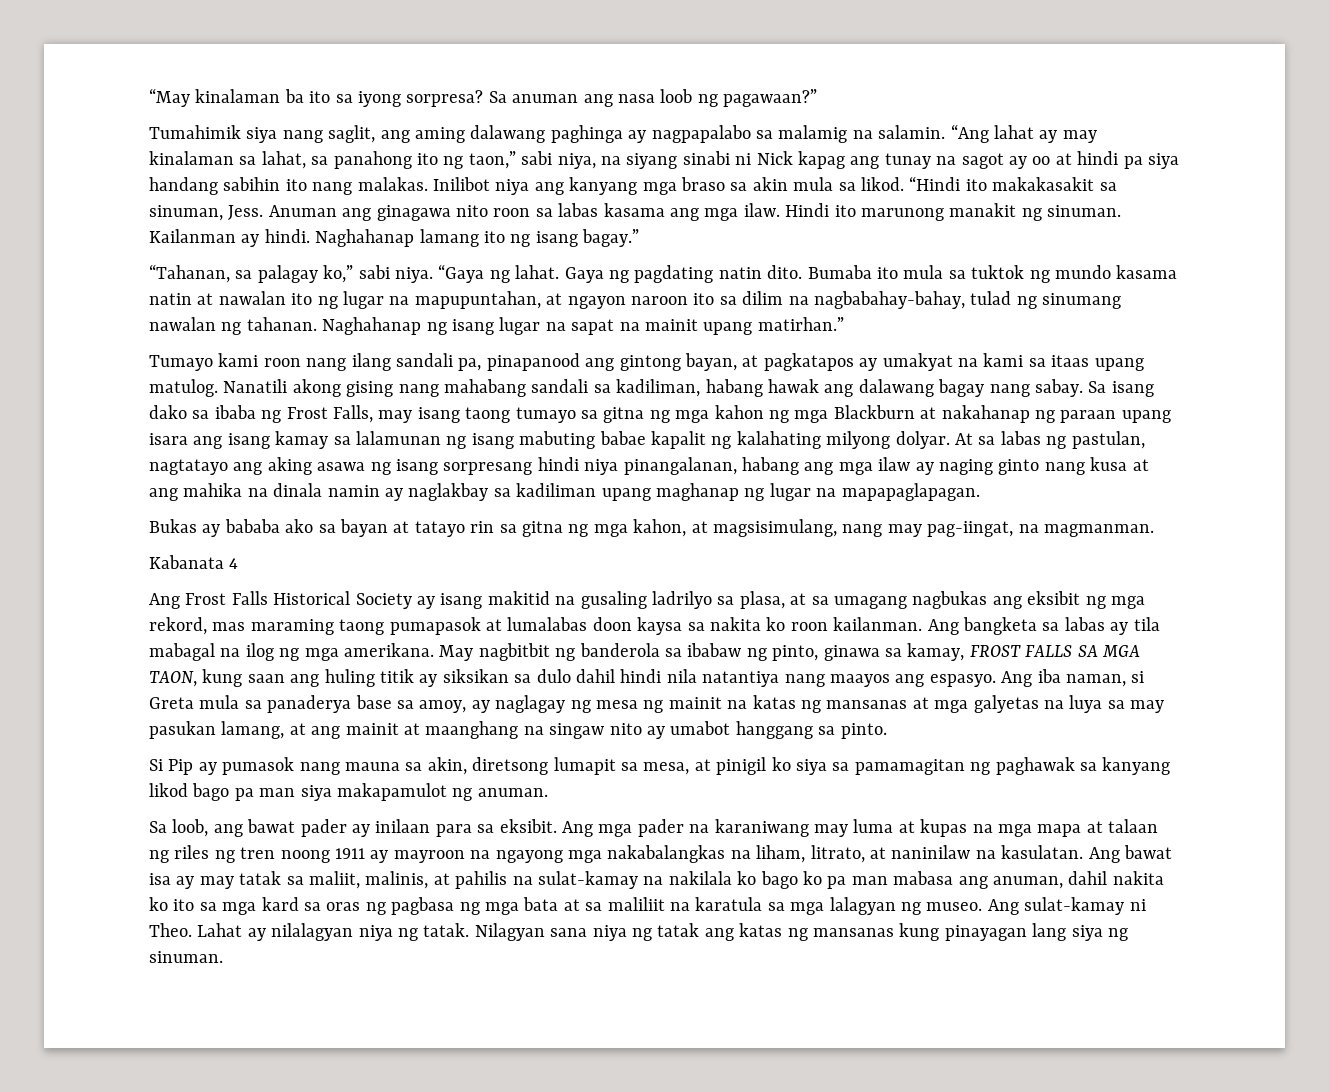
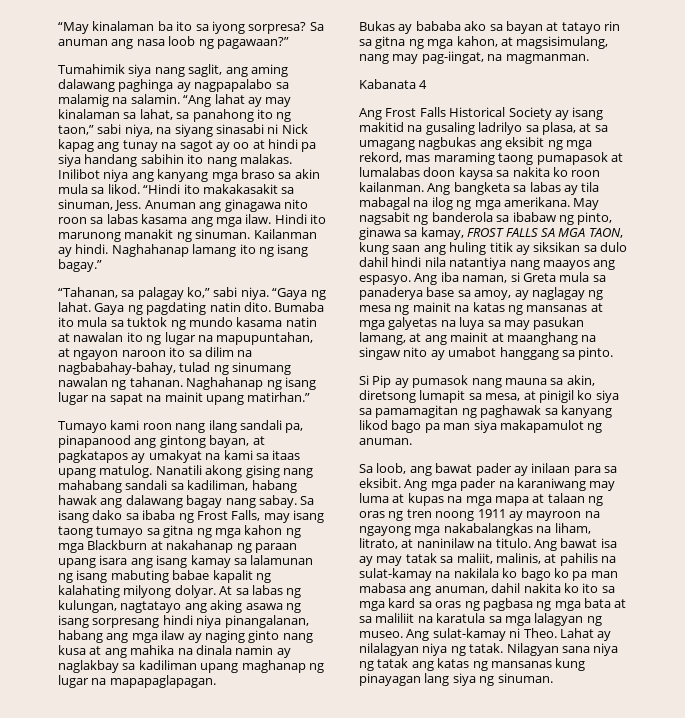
- “Ang lahat ay may kinalaman sa lahat, sa panahong ito ng taon,” sabi niya, na siyang sinabi ni Nick kapag ang tunay na sagot ay oo at hindi pa siya handang sabihin ito nang malakas.
+ “Ang lahat ay may kinalaman sa lahat, sa panahong ito ng taon,” sabi niya, na siyang sinasabi ni Nick kapag ang tunay na sagot ay oo at hindi pa siya handang sabihin ito nang malakas.
- At sa labas ng pastulan, nagtatayo ang aking asawa ng isang sorpresang hindi niya pinangalanan, habang ang mga ilaw ay naging ginto nang kusa at ang mahika na dinala namin ay naglakbay sa kadiliman upang maghanap ng lugar na mapapaglapagan.
+ At sa labas ng kulungan, nagtatayo ang aking asawa ng isang sorpresang hindi niya pinangalanan, habang ang mga ilaw ay naging ginto nang kusa at ang mahika na dinala namin ay naglakbay sa kadiliman upang maghanap ng lugar na mapapaglapagan.
- May nagbitbit ng banderola sa ibabaw ng pinto, ginawa sa kamay, FROST FALLS SA MGA TAON, kung saan ang huling titik ay siksikan sa dulo dahil hindi nila natantiya nang maayos ang espasyo.
+ May nagsabit ng banderola sa ibabaw ng pinto, ginawa sa kamay, FROST FALLS SA MGA TAON, kung saan ang huling titik ay siksikan sa dulo dahil hindi nila natantiya nang maayos ang espasyo.
- Ang mga pader na karaniwang may luma at kupas na mga mapa at talaan ng riles ng tren noong 1911 ay mayroon na ngayong mga nakabalangkas na liham, litrato, at naninilaw na kasulatan.
+ Ang mga pader na karaniwang may luma at kupas na mga mapa at talaan ng oras ng tren noong 1911 ay mayroon na ngayong mga nakabalangkas na liham, litrato, at naninilaw na titulo.

